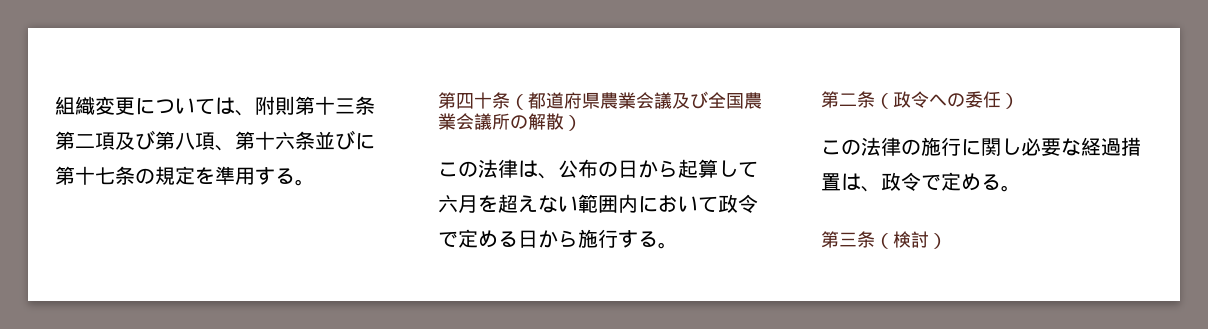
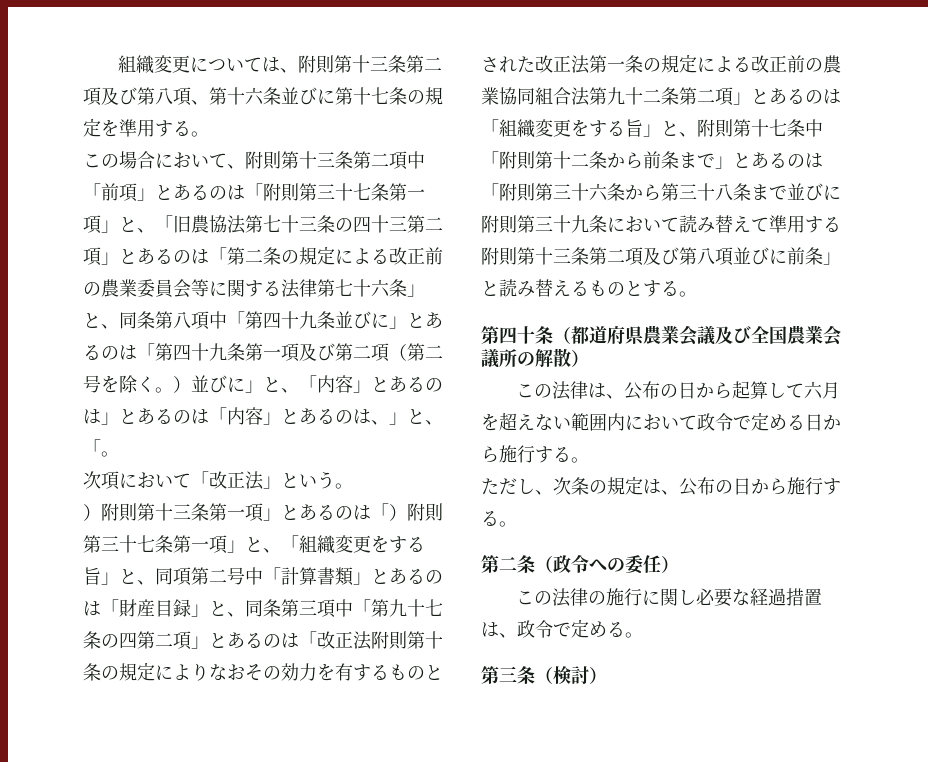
+ この場合において、附則第十三条第二項中「前項」とあるのは「附則第三十七条第一項」と、「旧農協法第七十三条の四十三第二項」とあるのは「第二条の規定による改正前の農業委員会等に関する法律第七十六条」と、同条第八項中「第四十九条並びに」とあるのは「第四十九条第一項及び第二項（第二号を除く。）並びに」と、「内容」とあるのは」とあるのは「内容」とあるのは、」と、「。
+ 次項において「改正法」という。
+ ）附則第十三条第一項」とあるのは「）附則第三十七条第一項」と、「組織変更をする旨」と、同項第二号中「計算書類」とあるのは「財産目録」と、同条第三項中「第九十七条の四第二項」とあるのは「改正法附則第十条の規定によりなおその効力を有するものとされた改正法第一条の規定による改正前の農業協同組合法第九十二条第二項」とあるのは「組織変更をする旨」と、附則第十七条中「附則第十二条から前条まで」とあるのは「附則第三十六条から第三十八条まで並びに附則第三十九条において読み替えて準用する附則第十三条第二項及び第八項並びに前条」と読み替えるものとする。
+ ただし、次条の規定は、公布の日から施行する。

